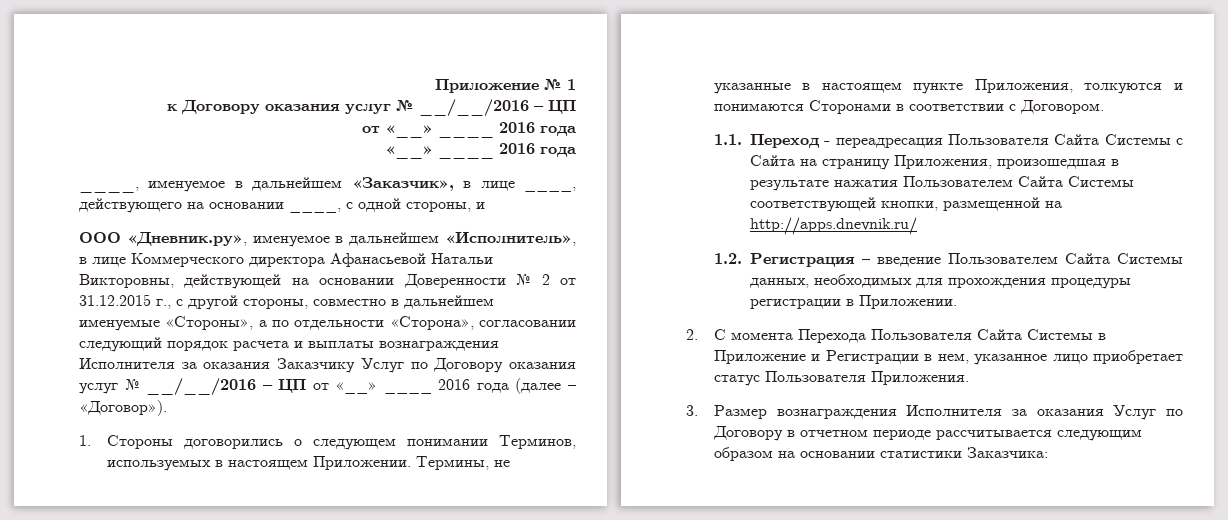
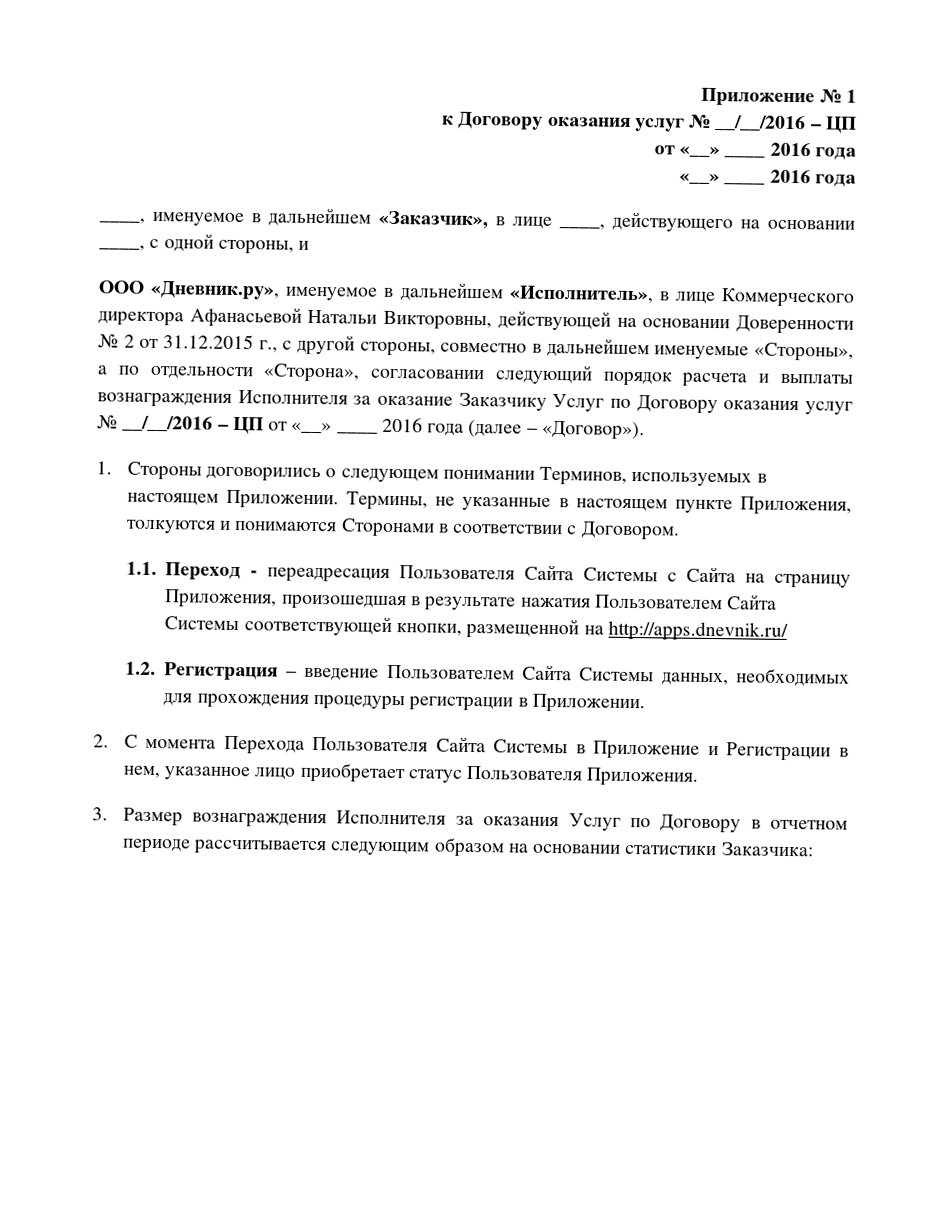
- ООО «Дневник.ру», именуемое в дальнейшем «Исполнитель», в лице Коммерческого директора Афанасьевой Натальи Викторовны, действующей на основании Доверенности № 2 от 31.12.2015 г., с другой стороны, совместно в дальнейшем именуемые «Стороны», а по отдельности «Сторона», согласовании следующий порядок расчета и выплаты вознаграждения Исполнителя за оказания Заказчику Услуг по Договору оказания услуг № __/__/2016 – ЦП от «__» ____ 2016 года (далее – «Договор»).
+ ООО «Дневник.ру», именуемое в дальнейшем «Исполнитель», в лице Коммерческого директора Афанасьевой Натальи Викторовны, действующей на основании Доверенности № 2 от 31.12.2015 г., с другой стороны, совместно в дальнейшем именуемые «Стороны», а по отдельности «Сторона», согласовании следующий порядок расчета и выплаты вознаграждения Исполнителя за оказание Заказчику Услуг по Договору оказания услуг № __/__/2016 – ЦП от «__» ____ 2016 года (далее – «Договор»).

